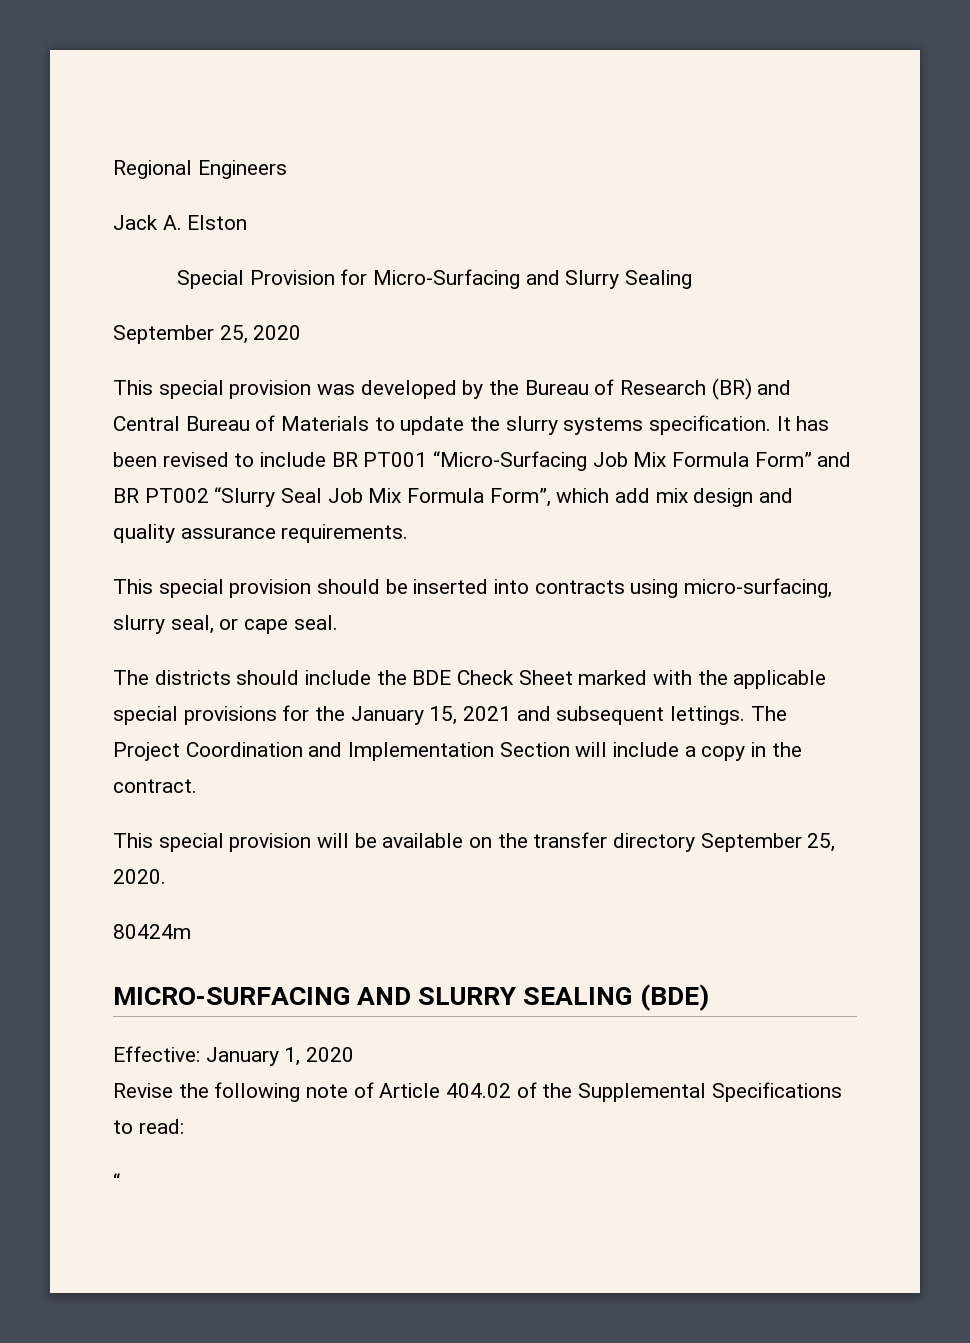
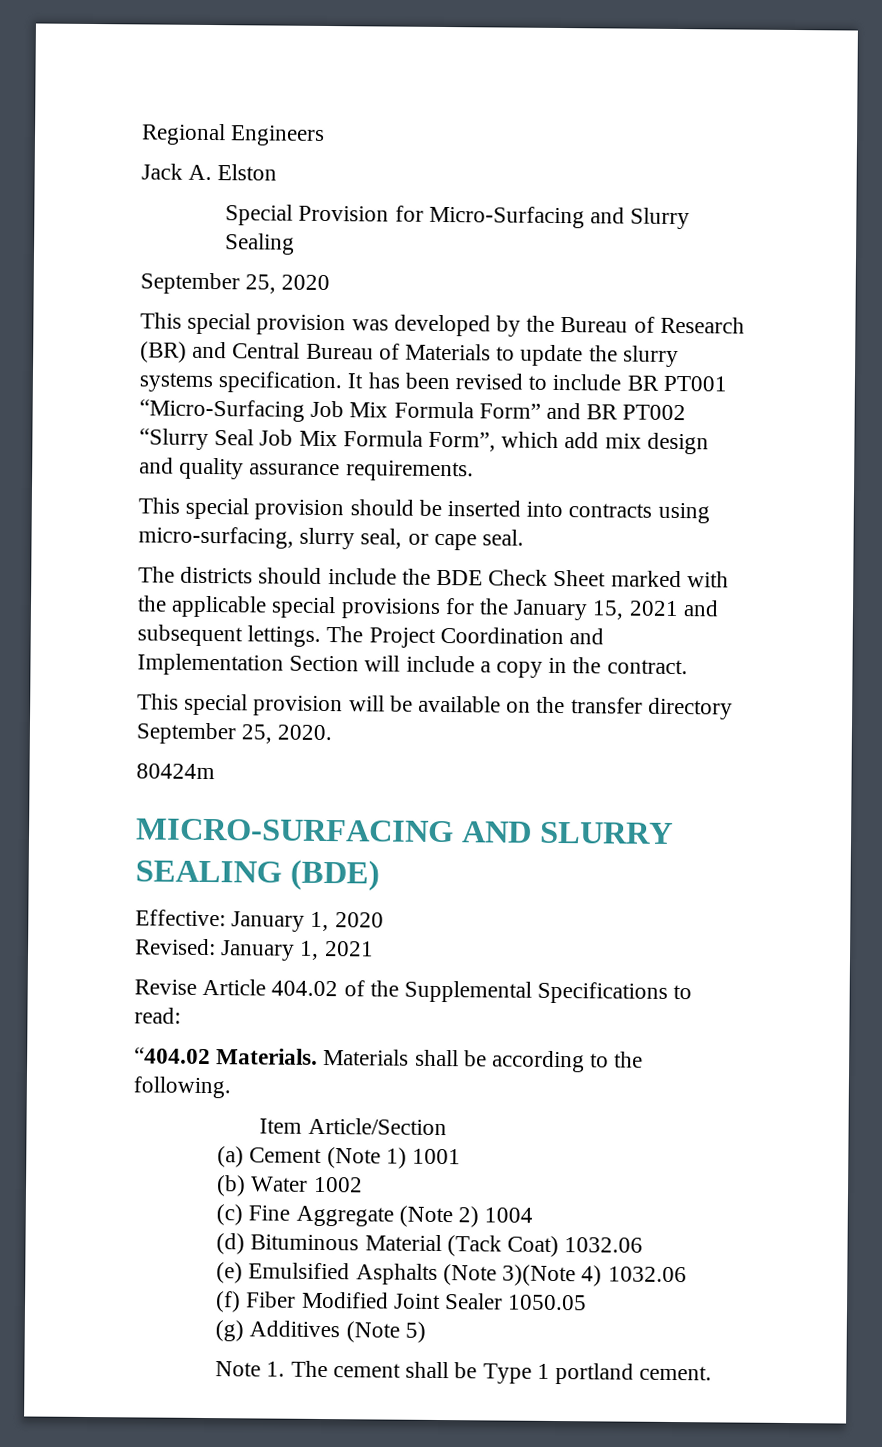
- Revise the following note of Article 404.02 of the Supplemental Specifications to read:
+ Revised: January 1, 2021
+ Revise Article 404.02 of the Supplemental Specifications to read:
- “
+ “404.02 Materials. Materials shall be according to the following.
+ Item Article/Section
+ (a) Cement (Note 1) 1001
+ (b) Water 1002
+ (c) Fine Aggregate (Note 2) 1004
+ (d) Bituminous Material (Tack Coat) 1032.06
+ (e) Emulsified Asphalts (Note 3)(Note 4) 1032.06
+ (f) Fiber Modified Joint Sealer 1050.05
+ (g) Additives (Note 5)
+ Note 1. The cement shall be Type 1 portland cement.

